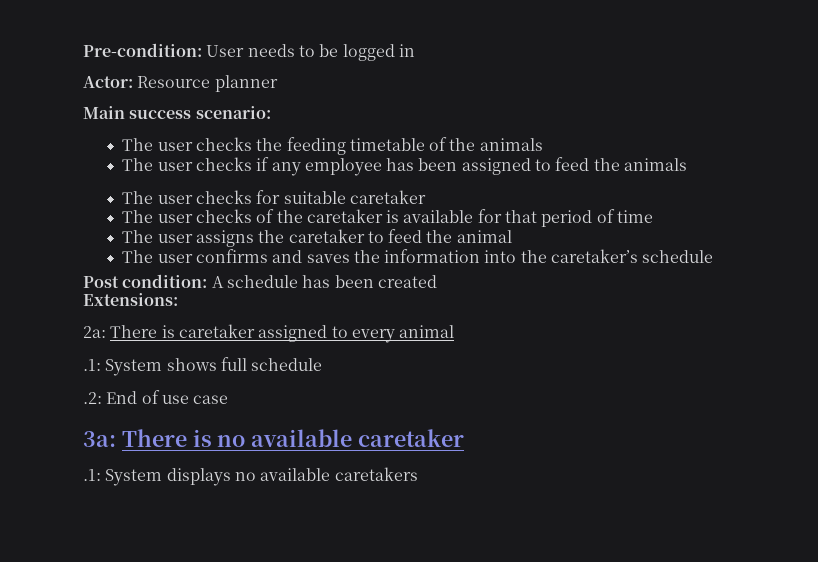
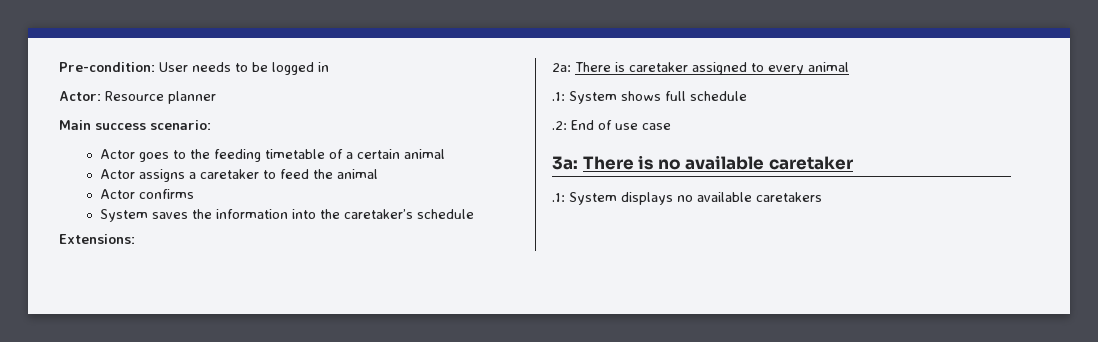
- The user checks the feeding timetable of the animals
- The user checks if any employee has been assigned to feed the animals
- The user checks for suitable caretaker
- The user checks of the caretaker is available for that period of time
- The user assigns the caretaker to feed the animal
+ Actor goes to the feeding timetable of a certain animal
+ Actor assigns a caretaker to feed the animal
- The user confirms and saves the information into the caretaker’s schedule
+ Actor confirms
+ System saves the information into the caretaker’s schedule
- Post condition: A schedule has been created

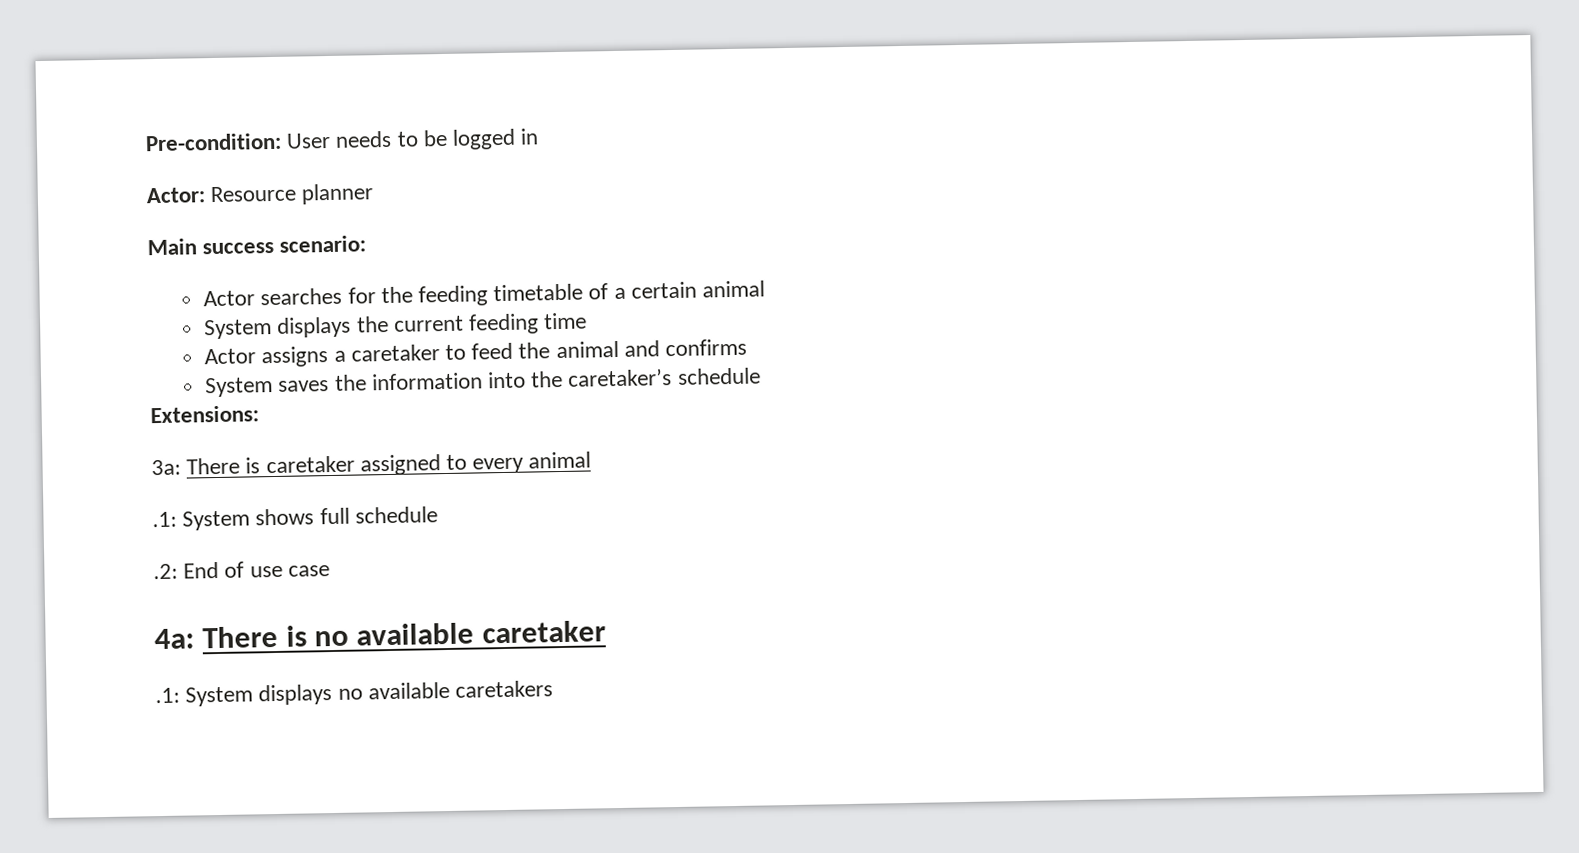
- Actor goes to the feeding timetable of a certain animal
+ Actor searches for the feeding timetable of a certain animal
+ System displays the current feeding time
- Actor assigns a caretaker to feed the animal
- Actor confirms
+ Actor assigns a caretaker to feed the animal and confirms
- 2a: There is caretaker assigned to every animal
+ 3a: There is caretaker assigned to every animal
- 3a: There is no available caretaker
+ 4a: There is no available caretaker

